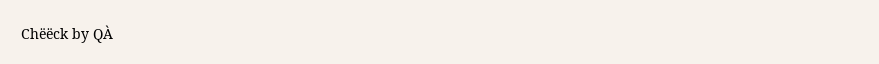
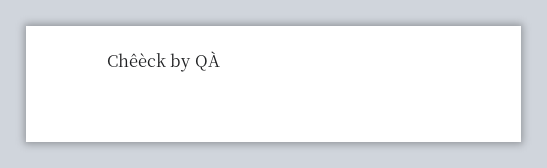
- Chëëck by QÀ
+ Chêèck by QÀ

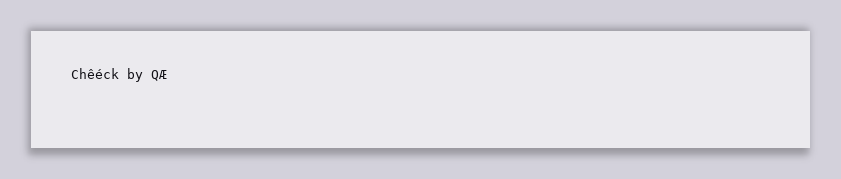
- Chêèck by QÀ
+ Chêéck by QÆ

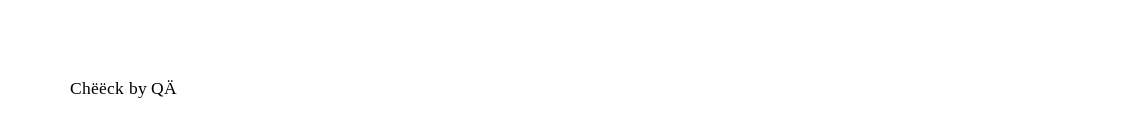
- Chêéck by QÆ
+ Chëëck by QÄ

